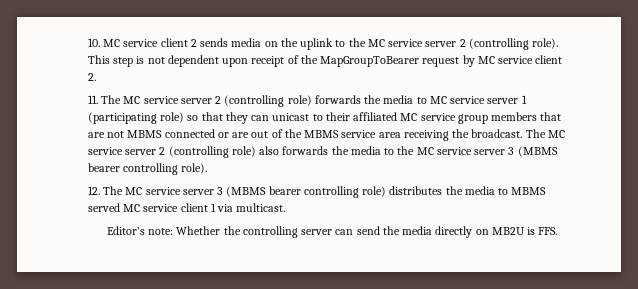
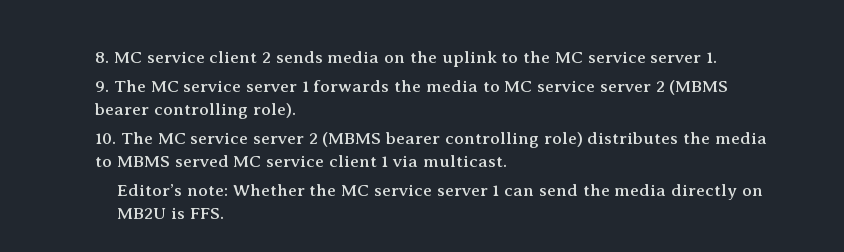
- 10. MC service client 2 sends media on the uplink to the MC service server 2 (controlling role). This step is not dependent upon receipt of the MapGroupToBearer request by MC service client 2.
- 11. The MC service server 2 (controlling role) forwards the media to MC service server 1 (participating role) so that they can unicast to their affiliated MC service group members that are not MBMS connected or are out of the MBMS service area receiving the broadcast. The MC service server 2 (controlling role) also forwards the media to the MC service server 3 (MBMS bearer controlling role).
- 12. The MC service server 3 (MBMS bearer controlling role) distributes the media to MBMS served MC service client 1 via multicast.
+ 8. MC service client 2 sends media on the uplink to the MC service server 1.
+ 9. The MC service server 1 forwards the media to MC service server 2 (MBMS bearer controlling role).
+ 10. The MC service server 2 (MBMS bearer controlling role) distributes the media to MBMS served MC service client 1 via multicast.
- Editor’s note: Whether the controlling server can send the media directly on MB2U is FFS.
+ Editor’s note: Whether the MC service server 1 can send the media directly on MB2U is FFS.

